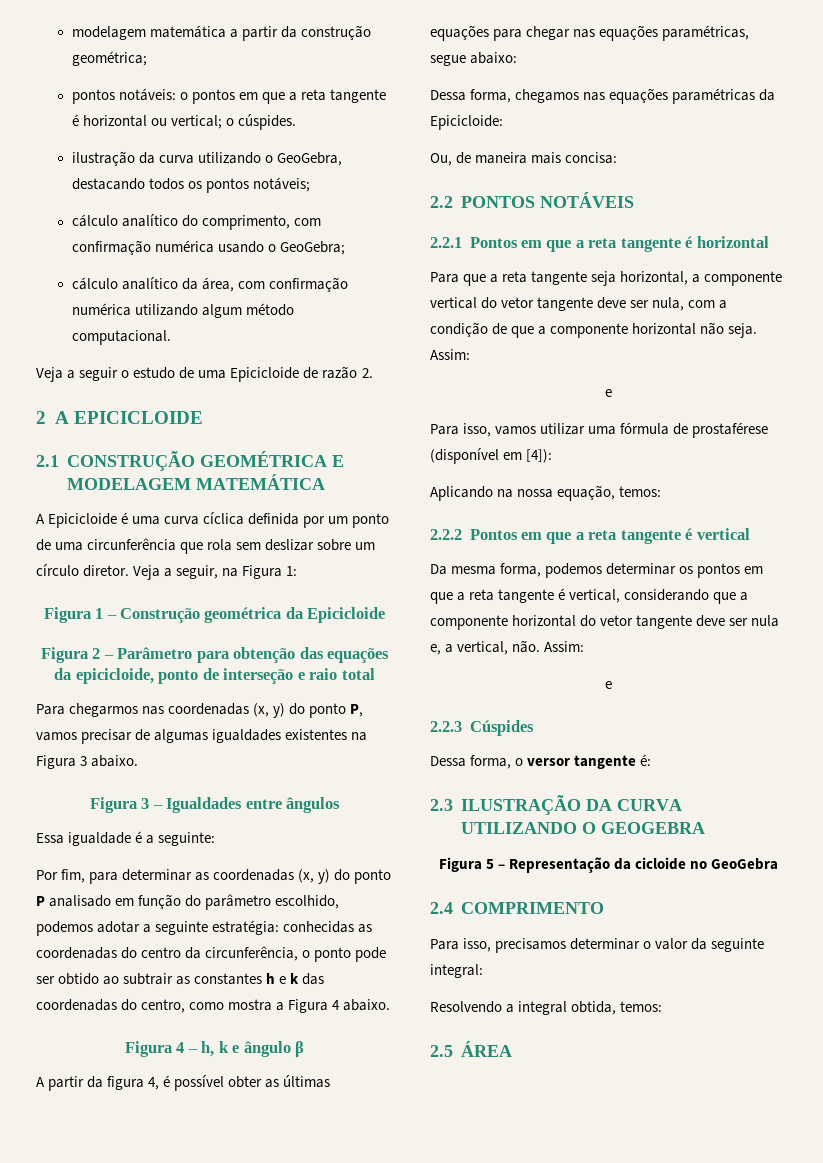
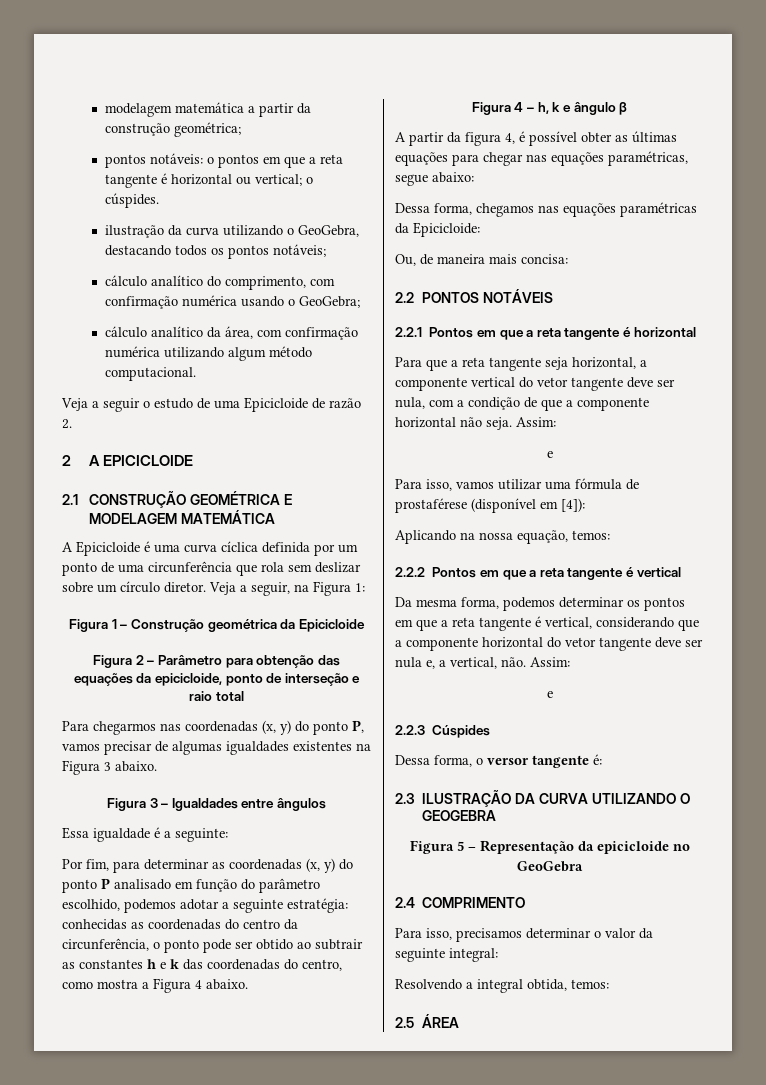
- Figura 5 – Representação da cicloide no GeoGebra
+ Figura 5 – Representação da epicicloide no GeoGebra

